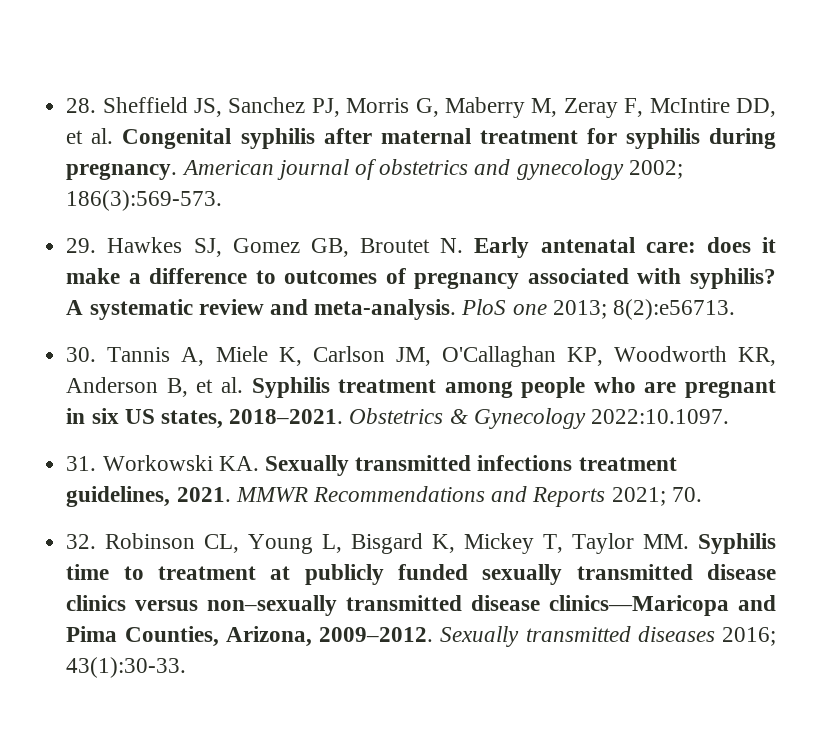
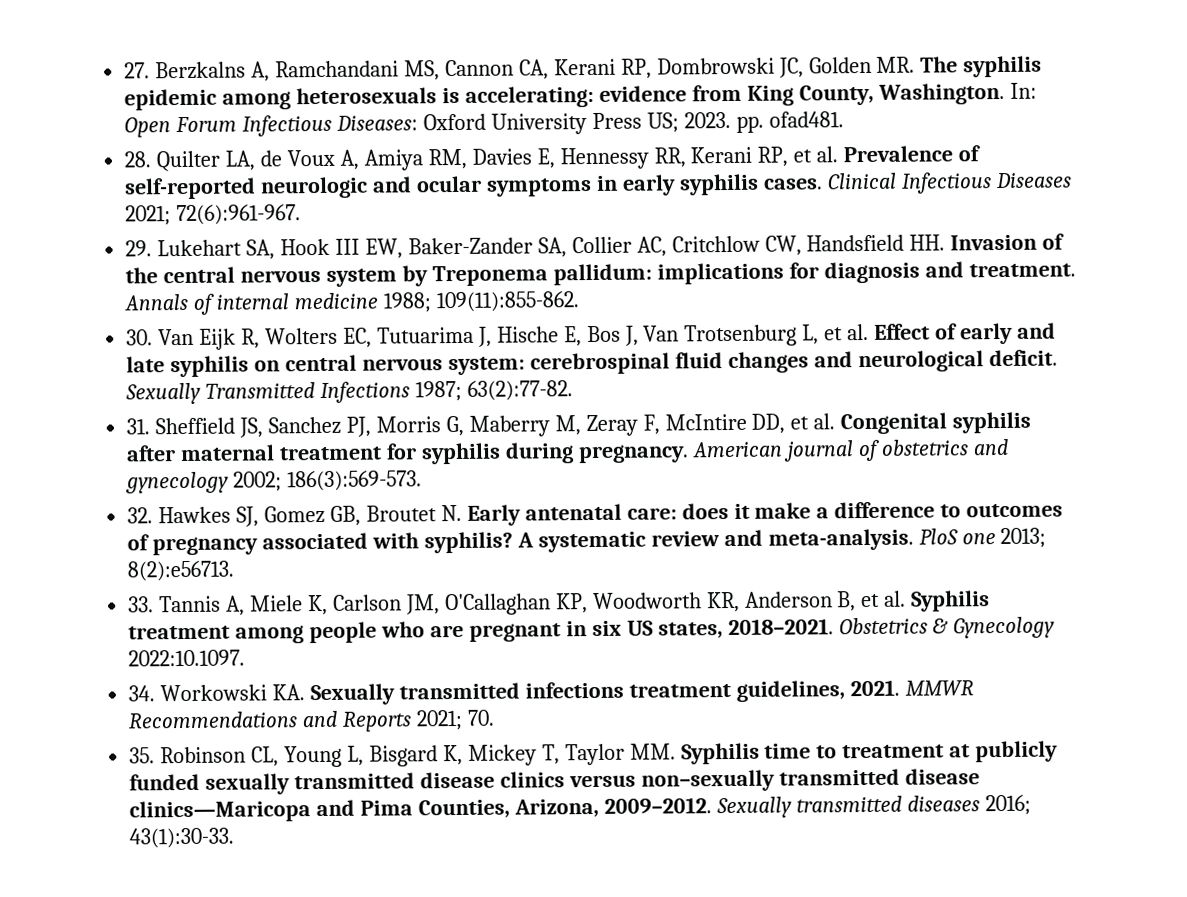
- 28. Sheffield JS, Sanchez PJ, Morris G, Maberry M, Zeray F, McIntire DD, et al. Congenital syphilis after maternal treatment for syphilis during pregnancy.
+ 27. Berzkalns A, Ramchandani MS, Cannon CA, Kerani RP, Dombrowski JC, Golden MR. The syphilis epidemic among heterosexuals is accelerating: evidence from King County, Washington. In: Open Forum Infectious Diseases: Oxford University Press US; 2023. pp. ofad481.
+ 28. Quilter LA, de Voux A, Amiya RM, Davies E, Hennessy RR, Kerani RP, et al. Prevalence of self-reported neurologic and ocular symptoms in early syphilis cases. Clinical Infectious Diseases 2021; 72(6):961-967.
+ 29. Lukehart SA, Hook III EW, Baker-Zander SA, Collier AC, Critchlow CW, Handsfield HH. Invasion of the central nervous system by Treponema pallidum: implications for diagnosis and treatment. Annals of internal medicine 1988; 109(11):855-862.
+ 30. Van Eijk R, Wolters EC, Tutuarima J, Hische E, Bos J, Van Trotsenburg L, et al. Effect of early and late syphilis on central nervous system: cerebrospinal fluid changes and neurological deficit. Sexually Transmitted Infections 1987; 63(2):77-82.
+ 31. Sheffield JS, Sanchez PJ, Morris G, Maberry M, Zeray F, McIntire DD, et al. Congenital syphilis after maternal treatment for syphilis during pregnancy.
- 29. Hawkes SJ, Gomez GB, Broutet N. Early antenatal care: does it make a difference to outcomes of pregnancy associated with syphilis?
+ 32. Hawkes SJ, Gomez GB, Broutet N. Early antenatal care: does it make a difference to outcomes of pregnancy associated with syphilis?
- 30. Tannis A, Miele K, Carlson JM, O'Callaghan KP, Woodworth KR, Anderson B, et al. Syphilis treatment among people who are pregnant in six US states, 2018–2021.
+ 33. Tannis A, Miele K, Carlson JM, O'Callaghan KP, Woodworth KR, Anderson B, et al. Syphilis treatment among people who are pregnant in six US states, 2018–2021.
- 31. Workowski KA. Sexually transmitted infections treatment guidelines, 2021.
+ 34. Workowski KA. Sexually transmitted infections treatment guidelines, 2021.
- 32. Robinson CL, Young L, Bisgard K, Mickey T, Taylor MM. Syphilis time to treatment at publicly funded sexually transmitted disease clinics versus non–sexually transmitted disease clinics—Maricopa and Pima Counties, Arizona, 2009–2012.
+ 35. Robinson CL, Young L, Bisgard K, Mickey T, Taylor MM. Syphilis time to treatment at publicly funded sexually transmitted disease clinics versus non–sexually transmitted disease clinics—Maricopa and Pima Counties, Arizona, 2009–2012.

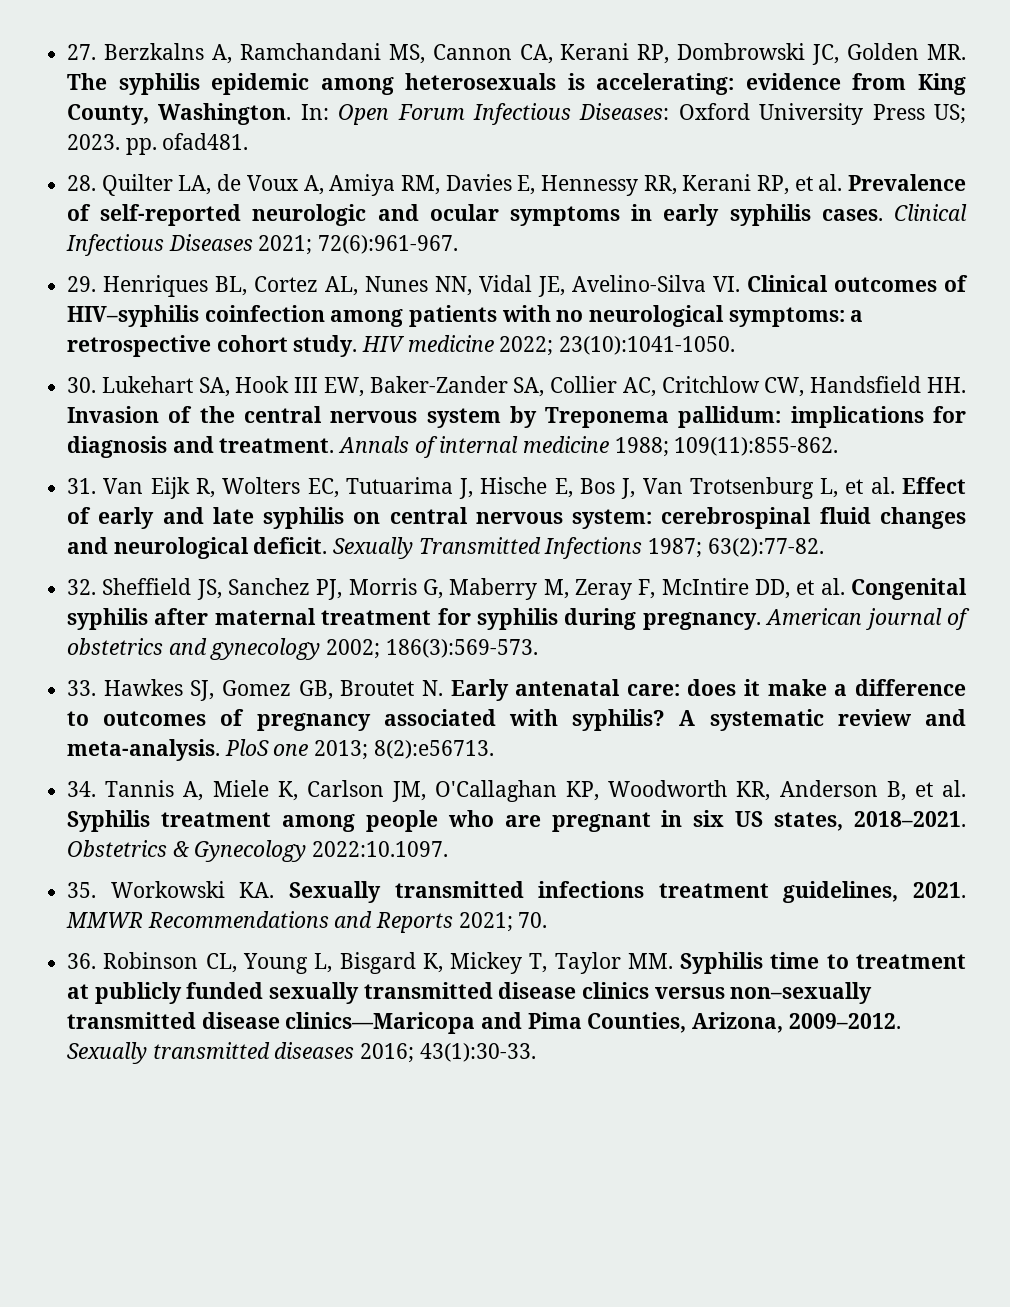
- 29. Lukehart SA, Hook III EW, Baker-Zander SA, Collier AC, Critchlow CW, Handsfield HH. Invasion of the central nervous system by Treponema pallidum: implications for diagnosis and treatment.
+ 29. Henriques BL, Cortez AL, Nunes NN, Vidal JE, Avelino‐Silva VI. Clinical outcomes of HIV–syphilis coinfection among patients with no neurological symptoms: a retrospective cohort study. HIV medicine 2022; 23(10):1041-1050.
+ 30. Lukehart SA, Hook III EW, Baker-Zander SA, Collier AC, Critchlow CW, Handsfield HH. Invasion of the central nervous system by Treponema pallidum: implications for diagnosis and treatment.
- 30. Van Eijk R, Wolters EC, Tutuarima J, Hische E, Bos J, Van Trotsenburg L, et al. Effect of early and late syphilis on central nervous system: cerebrospinal fluid changes and neurological deficit.
+ 31. Van Eijk R, Wolters EC, Tutuarima J, Hische E, Bos J, Van Trotsenburg L, et al. Effect of early and late syphilis on central nervous system: cerebrospinal fluid changes and neurological deficit.
- 31. Sheffield JS, Sanchez PJ, Morris G, Maberry M, Zeray F, McIntire DD, et al. Congenital syphilis after maternal treatment for syphilis during pregnancy.
+ 32. Sheffield JS, Sanchez PJ, Morris G, Maberry M, Zeray F, McIntire DD, et al. Congenital syphilis after maternal treatment for syphilis during pregnancy.
- 32. Hawkes SJ, Gomez GB, Broutet N. Early antenatal care: does it make a difference to outcomes of pregnancy associated with syphilis?
+ 33. Hawkes SJ, Gomez GB, Broutet N. Early antenatal care: does it make a difference to outcomes of pregnancy associated with syphilis?
- 33. Tannis A, Miele K, Carlson JM, O'Callaghan KP, Woodworth KR, Anderson B, et al. Syphilis treatment among people who are pregnant in six US states, 2018–2021.
+ 34. Tannis A, Miele K, Carlson JM, O'Callaghan KP, Woodworth KR, Anderson B, et al. Syphilis treatment among people who are pregnant in six US states, 2018–2021.
- 34. Workowski KA. Sexually transmitted infections treatment guidelines, 2021.
+ 35. Workowski KA. Sexually transmitted infections treatment guidelines, 2021.
- 35. Robinson CL, Young L, Bisgard K, Mickey T, Taylor MM. Syphilis time to treatment at publicly funded sexually transmitted disease clinics versus non–sexually transmitted disease clinics—Maricopa and Pima Counties, Arizona, 2009–2012.
+ 36. Robinson CL, Young L, Bisgard K, Mickey T, Taylor MM. Syphilis time to treatment at publicly funded sexually transmitted disease clinics versus non–sexually transmitted disease clinics—Maricopa and Pima Counties, Arizona, 2009–2012.

